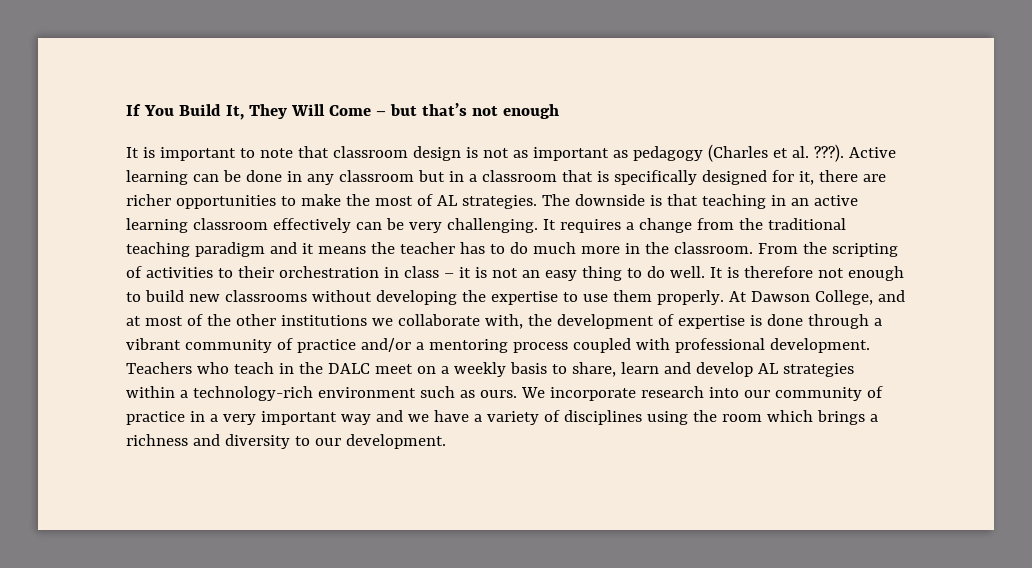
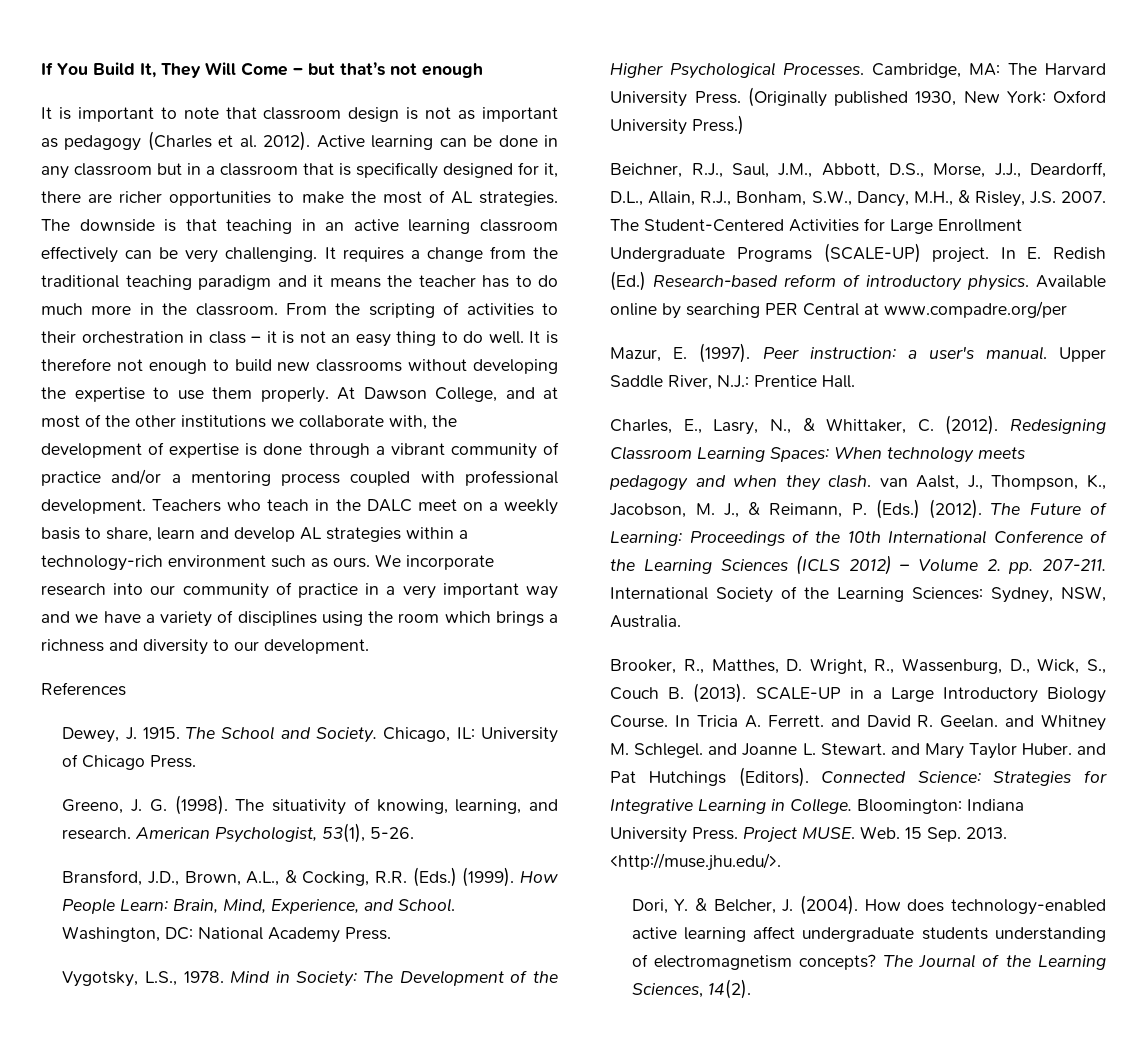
- It is important to note that classroom design is not as important as pedagogy (Charles et al. ???).
+ It is important to note that classroom design is not as important as pedagogy (Charles et al. 2012).
+ References
+ Dewey, J. 1915. The School and Society. Chicago, IL: University of Chicago Press.
+ Greeno, J. G. (1998). The situativity of knowing, learning, and research. American Psychologist, 53(1), 5-26.
+ Bransford, J.D., Brown, A.L., & Cocking, R.R. (Eds.) (1999). How People Learn: Brain, Mind, Experience, and School. Washington, DC: National Academy Press.
+ Vygotsky, L.S., 1978. Mind in Society: The Development of the Higher Psychological Processes. Cambridge, MA: The Harvard University Press. (Originally published 1930, New York: Oxford University Press.)
+ Beichner, R.J., Saul, J.M., Abbott, D.S., Morse, J.J., Deardorff, D.L., Allain, R.J., Bonham, S.W., Dancy, M.H., & Risley, J.S. 2007. The Student-Centered Activities for Large Enrollment Undergraduate Programs (SCALE-UP) project. In E. Redish (Ed.) Research-based reform of introductory physics. Available online by searching PER Central at www.compadre.org/per
+ Mazur, E. (1997). Peer instruction: a user's manual. Upper Saddle River, N.J.: Prentice Hall.
+ Charles, E., Lasry, N., & Whittaker, C. (2012). Redesigning Classroom Learning Spaces: When technology meets pedagogy and when they clash. van Aalst, J., Thompson, K., Jacobson, M. J., & Reimann, P. (Eds.) (2012). The Future of Learning: Proceedings of the 10th International Conference of the Learning Sciences (ICLS 2012) – Volume 2. pp. 207-211. International Society of the Learning Sciences: Sydney, NSW, Australia.
+ Brooker, R., Matthes, D. Wright, R., Wassenburg, D., Wick, S., Couch B. (2013). SCALE-UP in a Large Introductory Biology Course. In Tricia A. Ferrett. and David R. Geelan. and Whitney M. Schlegel. and Joanne L. Stewart. and Mary Taylor Huber. and Pat Hutchings (Editors). Connected Science: Strategies for Integrative Learning in College. Bloomington: Indiana University Press. Project MUSE. Web. 15 Sep. 2013. <http://muse.jhu.edu/>.
+ Dori, Y. & Belcher, J. (2004). How does technology-enabled active learning affect undergraduate students understanding of electromagnetism concepts? The Journal of the Learning Sciences, 14(2).

